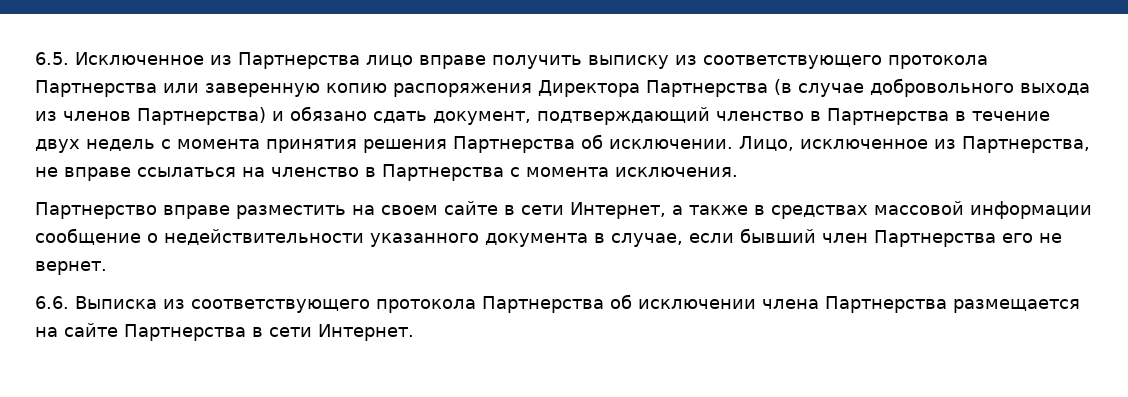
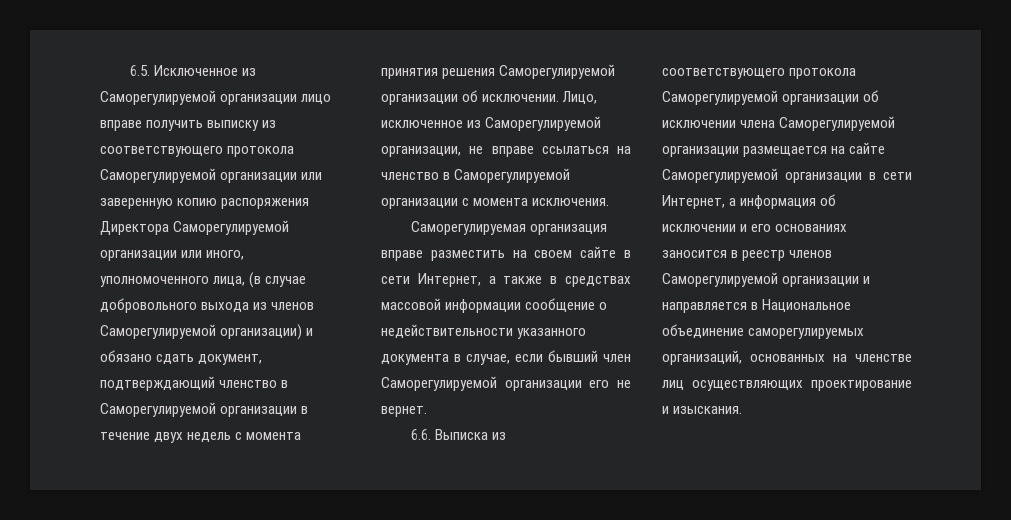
- 6.5. Исключенное из Партнерства лицо вправе получить выписку из соответствующего протокола Партнерства или заверенную копию распоряжения Директора Партнерства (в случае добровольного выхода из членов Партнерства) и обязано сдать документ, подтверждающий членство в Партнерства в течение двух недель с момента принятия решения Партнерства об исключении.
+ 6.5. Исключенное из Саморегулируемой организации лицо вправе получить выписку из соответствующего протокола Саморегулируемой организации или заверенную копию распоряжения Директора Саморегулируемой организации или иного, уполномоченного лица, (в случае добровольного выхода из членов Саморегулируемой организации) и обязано сдать документ, подтверждающий членство в Саморегулируемой организации в течение двух недель с момента принятия решения Саморегулируемой организации об исключении.
- Лицо, исключенное из Партнерства, не вправе ссылаться на членство в Партнерства с момента исключения.
+ Лицо, исключенное из Саморегулируемой организации, не вправе ссылаться на членство в Саморегулируемой организации с момента исключения.
- Партнерство вправе разместить на своем сайте в сети Интернет, а также в средствах массовой информации сообщение о недействительности указанного документа в случае, если бывший член Партнерства его не вернет.
+ Саморегулируемая организация вправе разместить на своем сайте в сети Интернет, а также в средствах массовой информации сообщение о недействительности указанного документа в случае, если бывший член Саморегулируемой организации его не вернет.
- 6.6. Выписка из соответствующего протокола Партнерства об исключении члена Партнерства размещается на сайте Партнерства в сети Интернет.
+ 6.6. Выписка из соответствующего протокола Саморегулируемой организации об исключении члена Саморегулируемой организации размещается на сайте Саморегулируемой организации в сети Интернет, а информация об исключении и его основаниях заносится в реестр членов Саморегулируемой организации и направляется в Национальное объединение саморегулируемых организаций, основанных на членстве лиц осуществляющих проектирование и изыскания.

